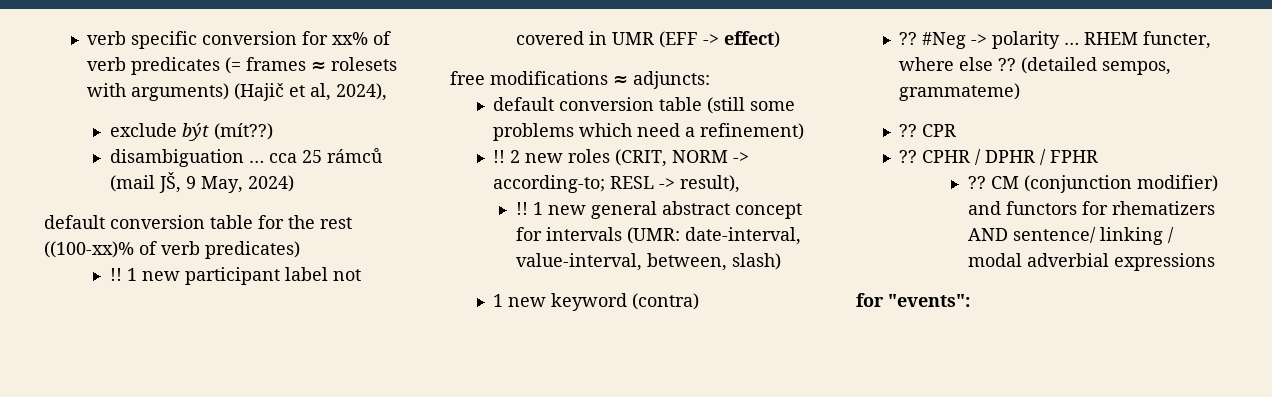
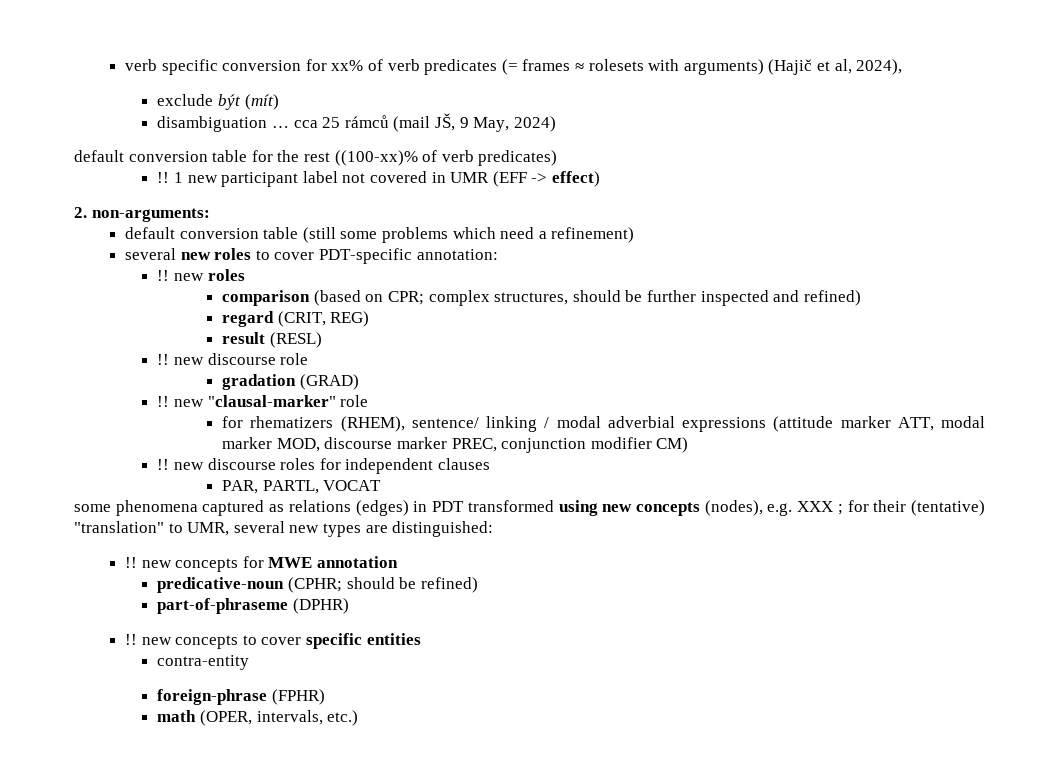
- exclude být (mít??)
+ exclude být (mít)
- free modifications ≈ adjuncts:
+ 2. non-arguments:
- !! 2 new roles (CRIT, NORM -> according-to; RESL -> result),
- !! 1 new general abstract concept for intervals (UMR: date-interval, value-interval, between, slash)
- 1 new keyword (contra)
- ?? #Neg -> polarity … RHEM functer, where else ?? (detailed sempos, grammateme)
- ?? CPR
- ?? CPHR / DPHR / FPHR
- ?? CM (conjunction modifier) and functors for rhematizers AND sentence/ linking / modal adverbial expressions
- for "events":
+ several new roles to cover PDT-specific annotation:
+ !! new roles
+ comparison (based on CPR; complex structures, should be further inspected and refined)
+ regard (CRIT, REG)
+ result (RESL)
+ !! new discourse role
+ gradation (GRAD)
+ !! new "clausal-marker" role
+ for rhematizers (RHEM), sentence/ linking / modal adverbial expressions (attitude marker ATT, modal marker MOD, discourse marker PREC, conjunction modifier CM)
+ !! new discourse roles for independent clauses
+ PAR, PARTL, VOCAT
+ some phenomena captured as relations (edges) in PDT transformed using new concepts (nodes), e.g. XXX ; for their (tentative) "translation" to UMR, several new types are distinguished:
+ !! new concepts for MWE annotation
+ predicative-noun (CPHR; should be refined)
+ part-of-phraseme (DPHR)
+ !! new concepts to cover specific entities
+ contra-entity
+ foreign-phrase (FPHR)
+ math (OPER, intervals, etc.)

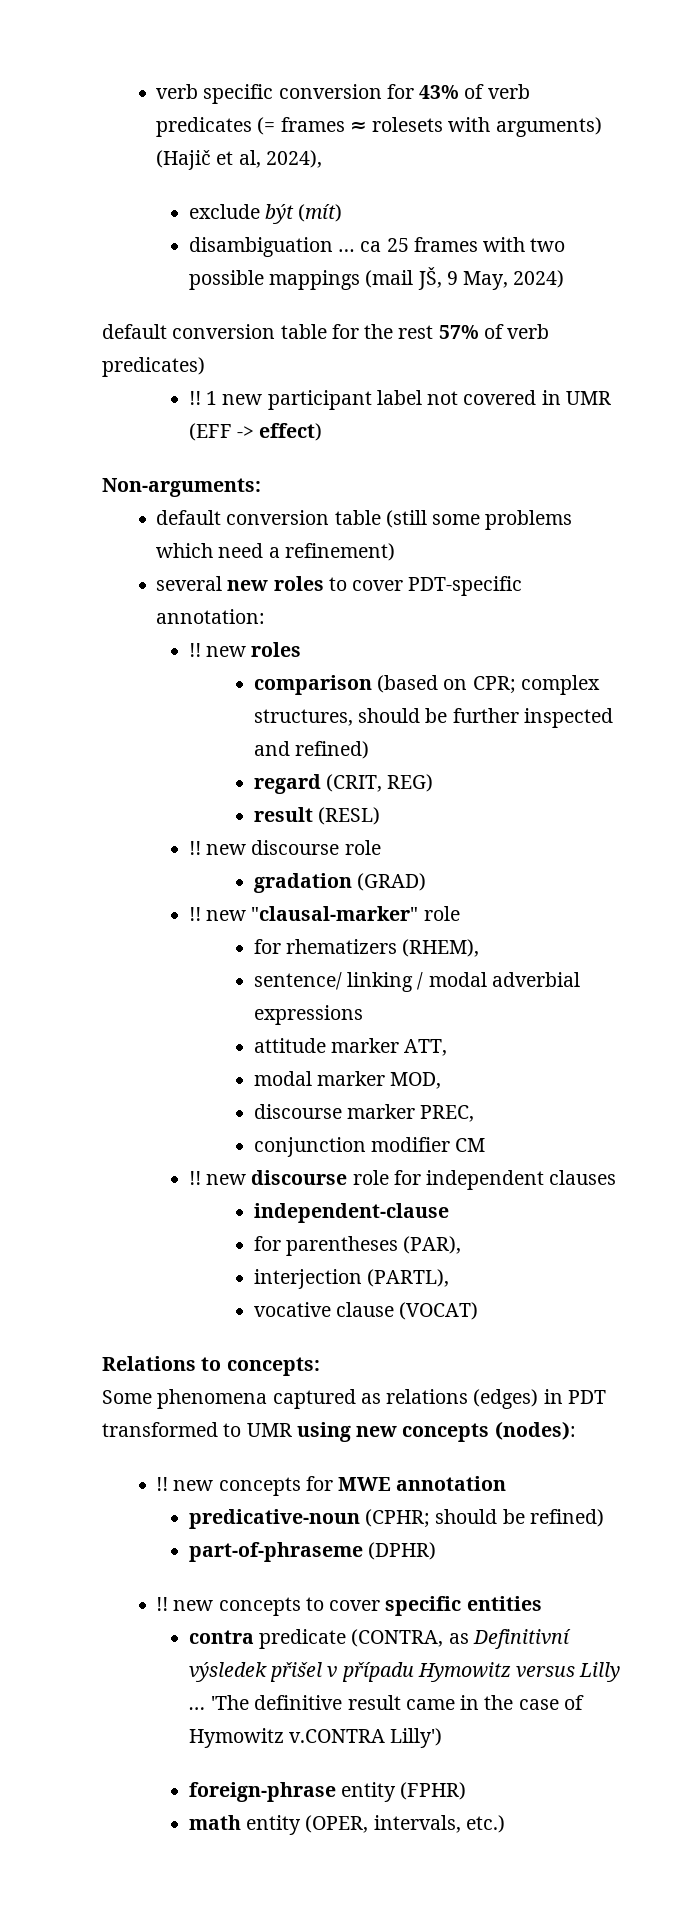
- verb specific conversion for xx% of verb predicates (= frames ≈ rolesets with arguments) (Hajič et al, 2024),
+ verb specific conversion for 43% of verb predicates (= frames ≈ rolesets with arguments) (Hajič et al, 2024),
- disambiguation … cca 25 rámců (mail JŠ, 9 May, 2024)
+ disambiguation … ca 25 frames with two possible mappings (mail JŠ, 9 May, 2024)
- default conversion table for the rest ((100-xx)% of verb predicates)
+ default conversion table for the rest 57% of verb predicates)
- 2. non-arguments:
+ Non-arguments:
- for rhematizers (RHEM), sentence/ linking / modal adverbial expressions (attitude marker ATT, modal marker MOD, discourse marker PREC, conjunction modifier CM)
- !! new discourse roles for independent clauses
+ for rhematizers (RHEM),
+ sentence/ linking / modal adverbial expressions
+ attitude marker ATT,
+ modal marker MOD,
+ discourse marker PREC,
+ conjunction modifier CM
+ !! new discourse role for independent clauses
- PAR, PARTL, VOCAT
- some phenomena captured as relations (edges) in PDT transformed using new concepts (nodes), e.g. XXX ; for their (tentative) "translation" to UMR, several new types are distinguished:
+ independent-clause
+ for parentheses (PAR),
+ interjection (PARTL),
+ vocative clause (VOCAT)
+ Relations to concepts:
+ Some phenomena captured as relations (edges) in PDT transformed to UMR using new concepts (nodes):
- contra-entity
+ contra predicate (CONTRA, as Definitivní výsledek přišel v případu Hymowitz versus Lilly … 'The definitive result came in the case of Hymowitz v.CONTRA Lilly')
- foreign-phrase (FPHR)
+ foreign-phrase entity (FPHR)
- math (OPER, intervals, etc.)
+ math entity (OPER, intervals, etc.)

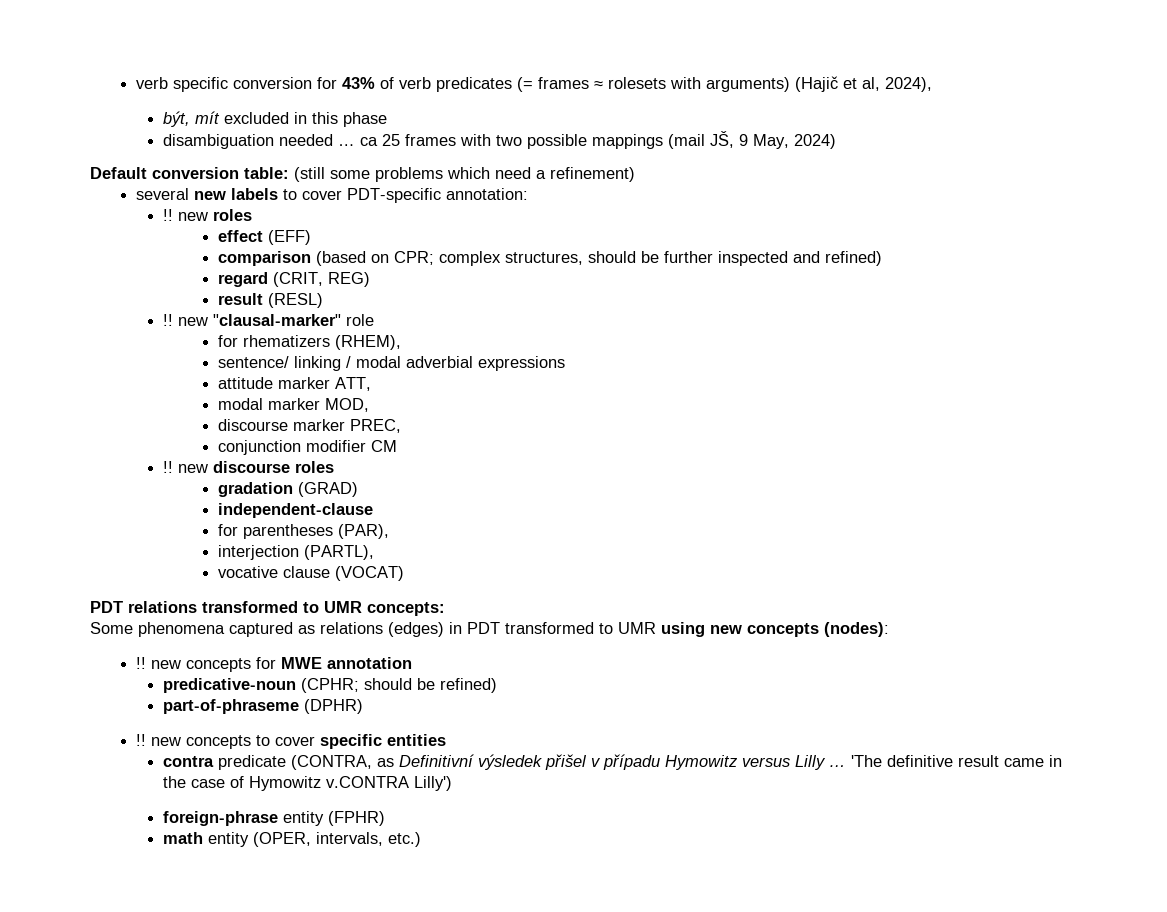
- exclude být (mít)
+ být, mít excluded in this phase
- disambiguation … ca 25 frames with two possible mappings (mail JŠ, 9 May, 2024)
+ disambiguation needed … ca 25 frames with two possible mappings (mail JŠ, 9 May, 2024)
- default conversion table for the rest 57% of verb predicates)
- !! 1 new participant label not covered in UMR (EFF -> effect)
- Non-arguments:
- default conversion table (still some problems which need a refinement)
+ Default conversion table: (still some problems which need a refinement)
- several new roles to cover PDT-specific annotation:
+ several new labels to cover PDT-specific annotation:
+ effect (EFF)
  result (RESL)
- !! new discourse role
- gradation (GRAD)
- !! new discourse role for independent clauses
+ !! new discourse roles
+ gradation (GRAD)
- Relations to concepts:
+ PDT relations transformed to UMR concepts:

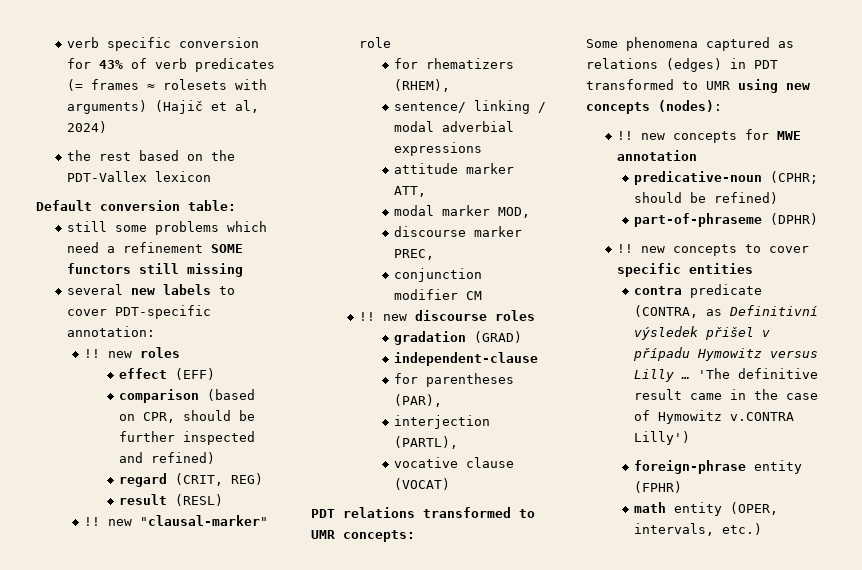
- verb specific conversion for 43% of verb predicates (= frames ≈ rolesets with arguments) (Hajič et al, 2024),
- být, mít excluded in this phase
- disambiguation needed … ca 25 frames with two possible mappings (mail JŠ, 9 May, 2024)
+ verb specific conversion for 43% of verb predicates (= frames ≈ rolesets with arguments) (Hajič et al, 2024)
+ the rest based on the PDT-Vallex lexicon
- Default conversion table: (still some problems which need a refinement)
+ Default conversion table:
+ still some problems which need a refinement SOME functors still missing
- comparison (based on CPR; complex structures, should be further inspected and refined)
+ comparison (based on CPR, should be further inspected and refined)

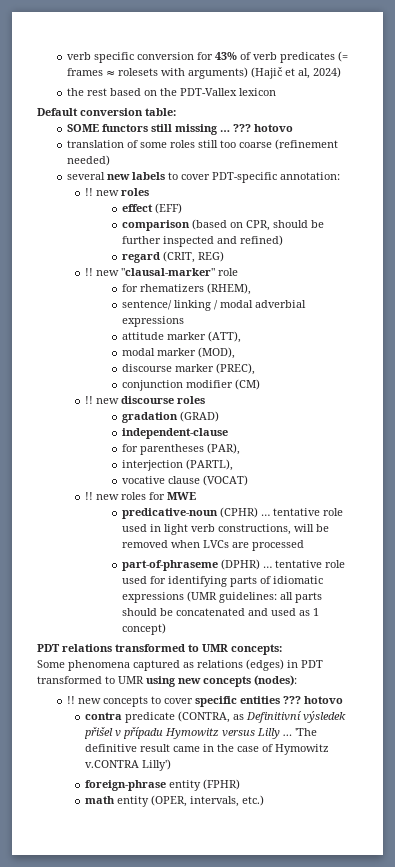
- still some problems which need a refinement SOME functors still missing
+ SOME functors still missing … ??? hotovo
+ translation of some roles still too coarse (refinement needed)
- result (RESL)
- attitude marker ATT,
+ attitude marker (ATT),
- modal marker MOD,
+ modal marker (MOD),
- discourse marker PREC,
+ discourse marker (PREC),
- conjunction modifier CM
+ conjunction modifier (CM)
+ !! new roles for MWE
+ predicative-noun (CPHR) … tentative role used in light verb constructions, will be removed when LVCs are processed
+ part-of-phraseme (DPHR) … tentative role used for identifying parts of idiomatic expressions (UMR guidelines: all parts should be concatenated and used as 1 concept)
- !! new concepts for MWE annotation
- predicative-noun (CPHR; should be refined)
- part-of-phraseme (DPHR)
- !! new concepts to cover specific entities
+ !! new concepts to cover specific entities ??? hotovo

